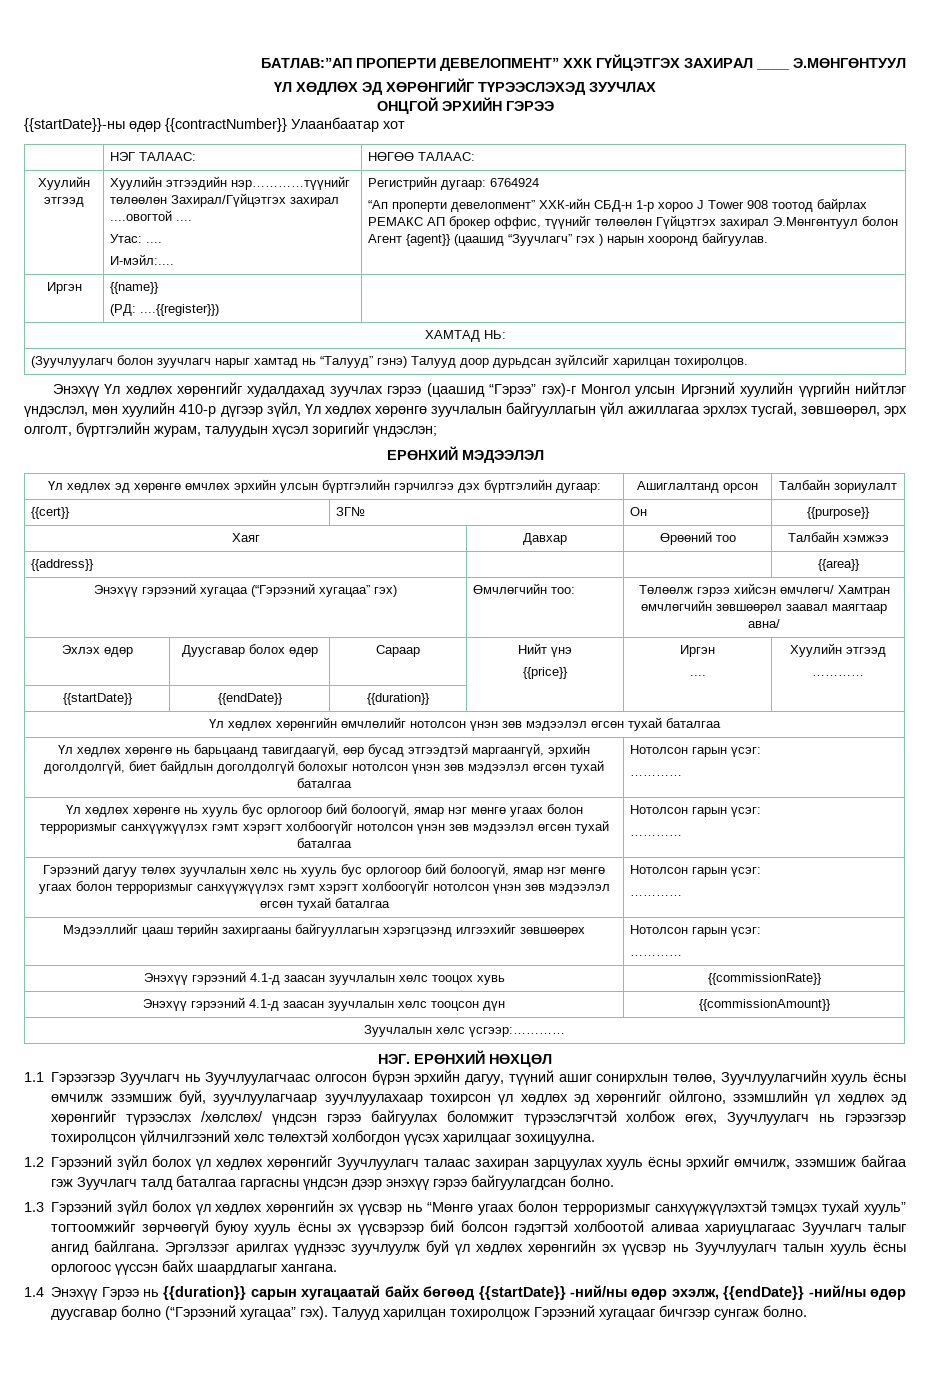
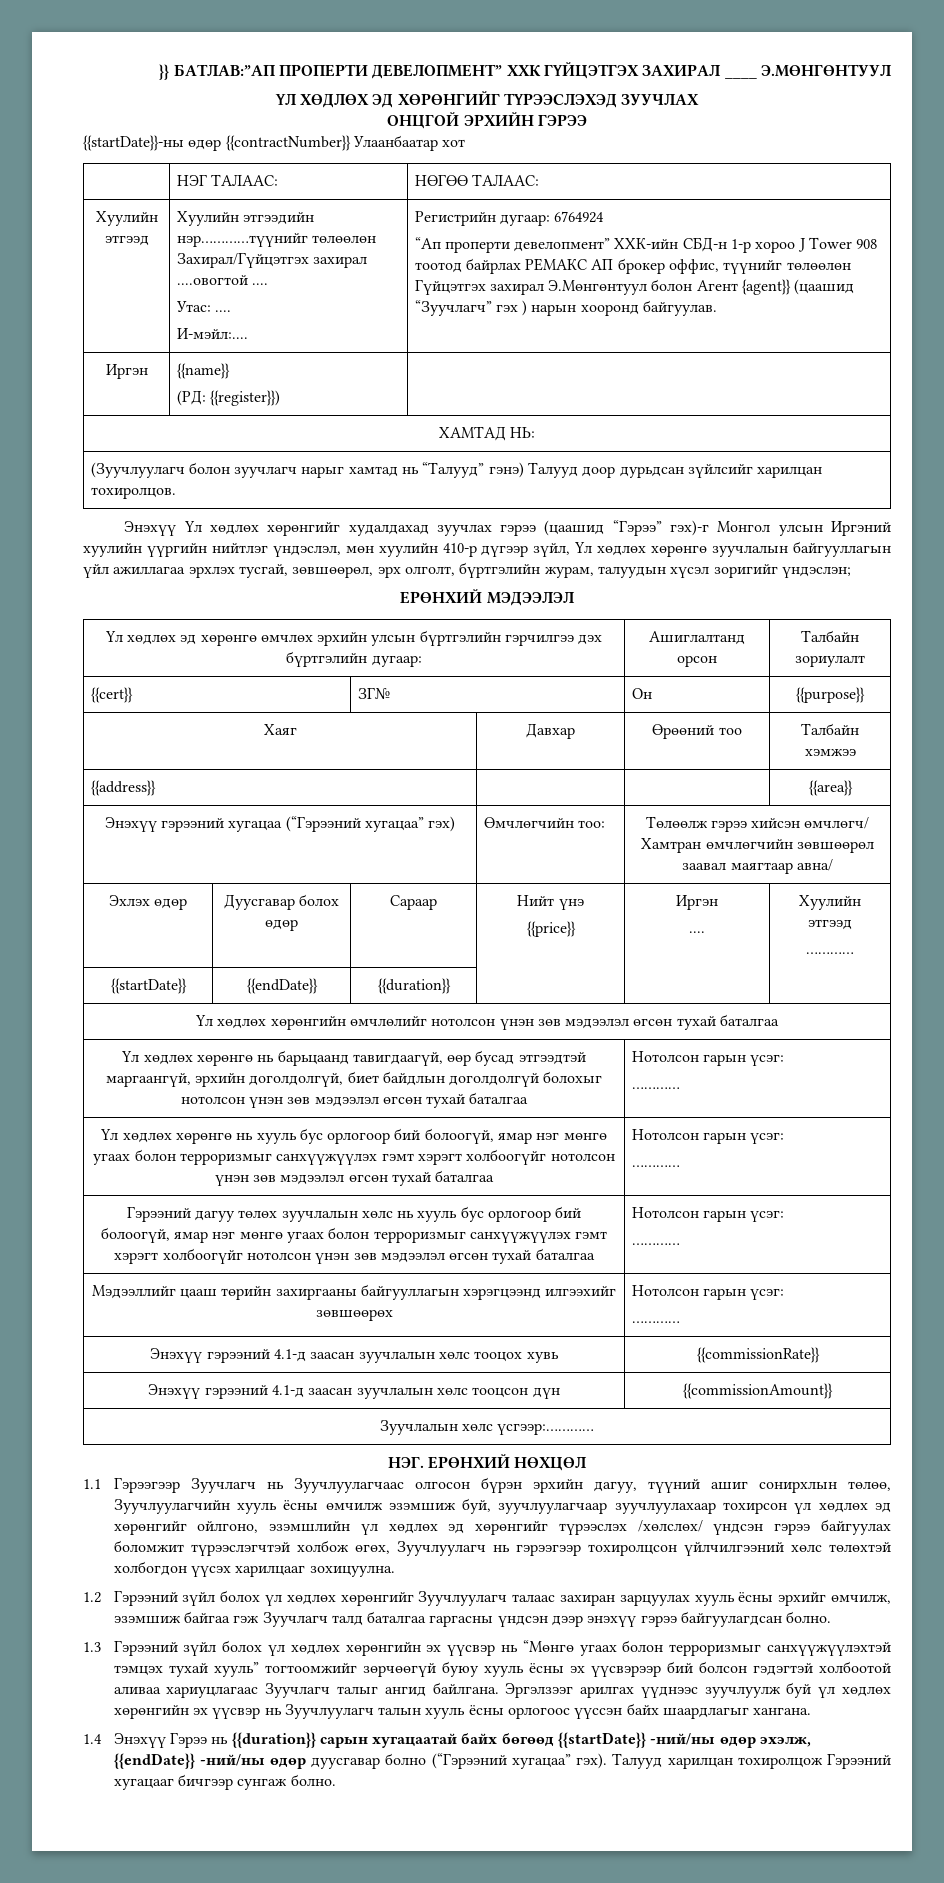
- БАТЛАВ:”АП ПРОПЕРТИ ДЕВЕЛОПМЕНТ” ХХК ГҮЙЦЭТГЭХ ЗАХИРАЛ ____ Э.МӨНГӨНТУУЛ
+ }} БАТЛАВ:”АП ПРОПЕРТИ ДЕВЕЛОПМЕНТ” ХХК ГҮЙЦЭТГЭХ ЗАХИРАЛ ____ Э.МӨНГӨНТУУЛ
  Иргэн | {{name}}
- (РД: ....{{register}}) |
+ (РД: {{register}}) |

